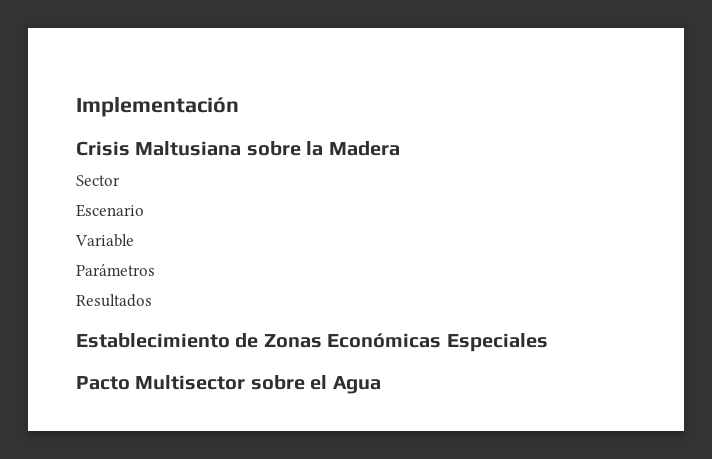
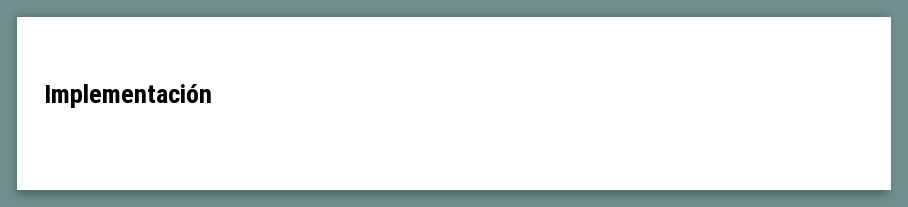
- Crisis Maltusiana sobre la Madera
- Sector
- Escenario
- Variable
- Parámetros
- Resultados
- Establecimiento de Zonas Económicas Especiales
- Pacto Multisector sobre el Agua

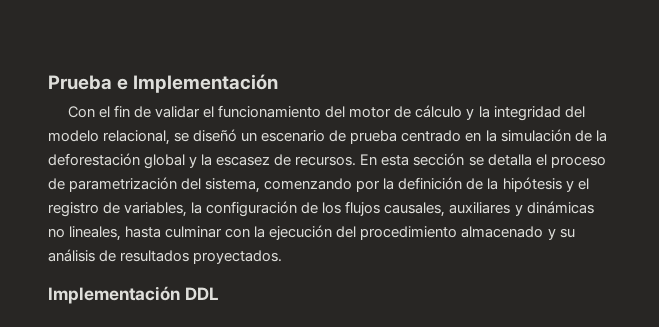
- Implementación
+ Prueba e Implementación
+ Con el fin de validar el funcionamiento del motor de cálculo y la integridad del modelo relacional, se diseñó un escenario de prueba centrado en la simulación de la deforestación global y la escasez de recursos. En esta sección se detalla el proceso de parametrización del sistema, comenzando por la definición de la hipótesis y el registro de variables, la configuración de los flujos causales, auxiliares y dinámicas no lineales, hasta culminar con la ejecución del procedimiento almacenado y su análisis de resultados proyectados.
+ Implementación DDL

